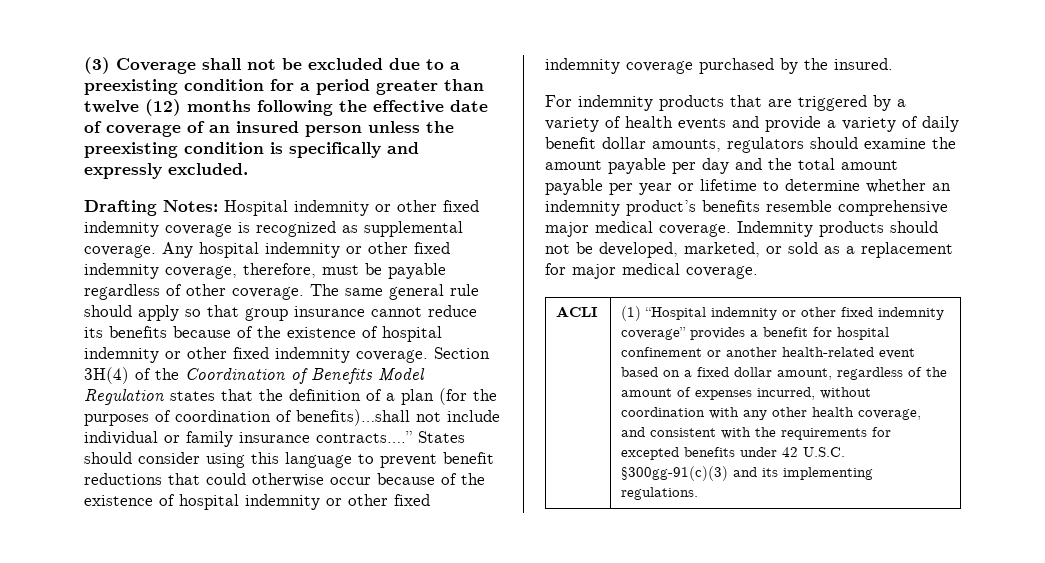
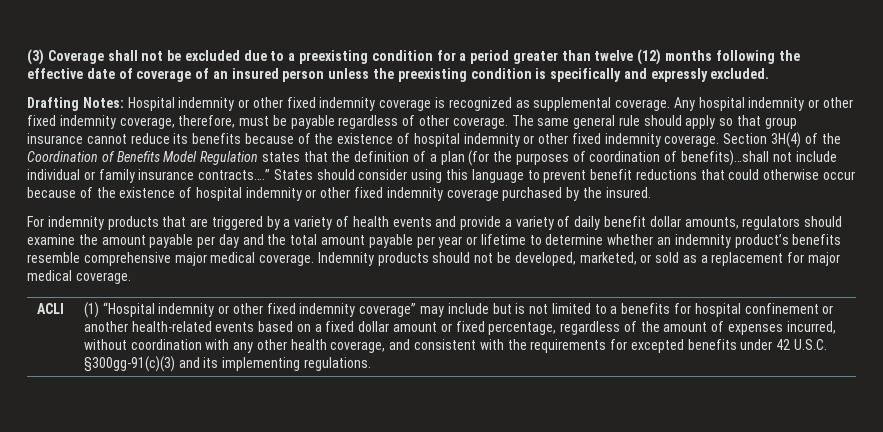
- (1) “Hospital indemnity or other fixed indemnity coverage” provides a benefit for hospital confinement or another health-related event based on a fixed dollar amount, regardless of the amount of expenses incurred, without coordination with any other health coverage, and consistent with the requirements for excepted benefits under 42 U.S.C. §300gg-91(c)(3) and its implementing regulations.
+ (1) “Hospital indemnity or other fixed indemnity coverage” may include but is not limited to a benefits for hospital confinement or another health-related events based on a fixed dollar amount or fixed percentage, regardless of the amount of expenses incurred, without coordination with any other health coverage, and consistent with the requirements for excepted benefits under 42 U.S.C. §300gg-91(c)(3) and its implementing regulations.

